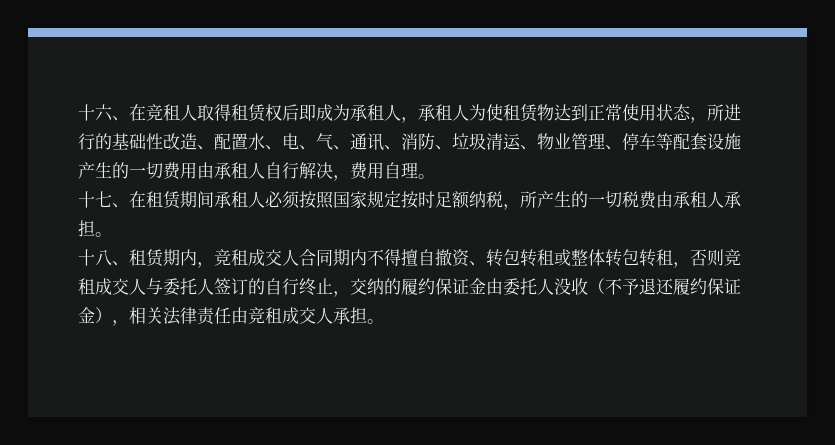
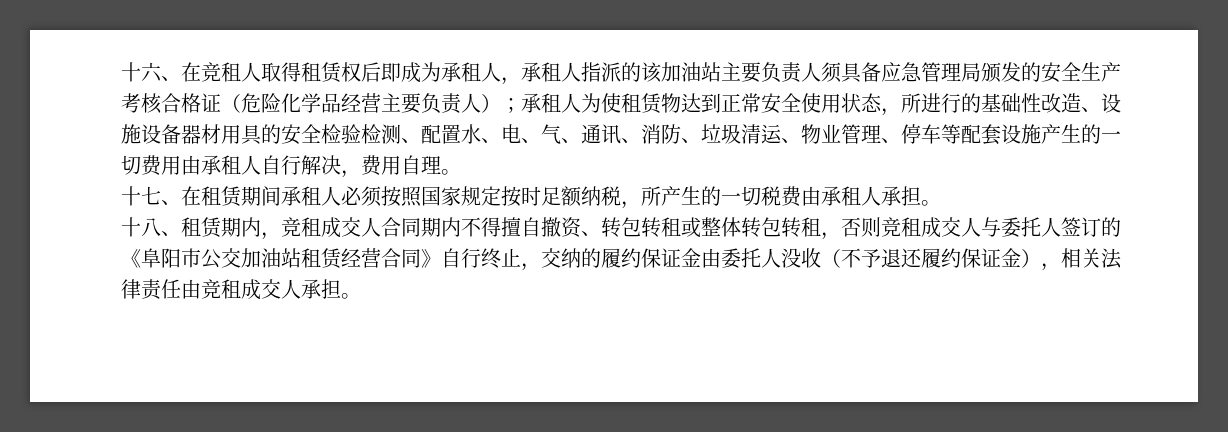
- 十六、在竞租人取得租赁权后即成为承租人，承租人为使租赁物达到正常使用状态，所进行的基础性改造、配置水、电、气、通讯、消防、垃圾清运、物业管理、停车等配套设施产生的一切费用由承租人自行解决，费用自理。
+ 十六、在竞租人取得租赁权后即成为承租人，承租人指派的该加油站主要负责人须具备应急管理局颁发的安全生产考核合格证（危险化学品经营主要负责人）；承租人为使租赁物达到正常安全使用状态，所进行的基础性改造、设施设备器材用具的安全检验检测、配置水、电、气、通讯、消防、垃圾清运、物业管理、停车等配套设施产生的一切费用由承租人自行解决，费用自理。
- 十八、租赁期内，竞租成交人合同期内不得擅自撤资、转包转租或整体转包转租，否则竞租成交人与委托人签订的自行终止，交纳的履约保证金由委托人没收（不予退还履约保证金），相关法律责任由竞租成交人承担。
+ 十八、租赁期内，竞租成交人合同期内不得擅自撤资、转包转租或整体转包转租，否则竞租成交人与委托人签订的《阜阳市公交加油站租赁经营合同》自行终止，交纳的履约保证金由委托人没收（不予退还履约保证金），相关法律责任由竞租成交人承担。

